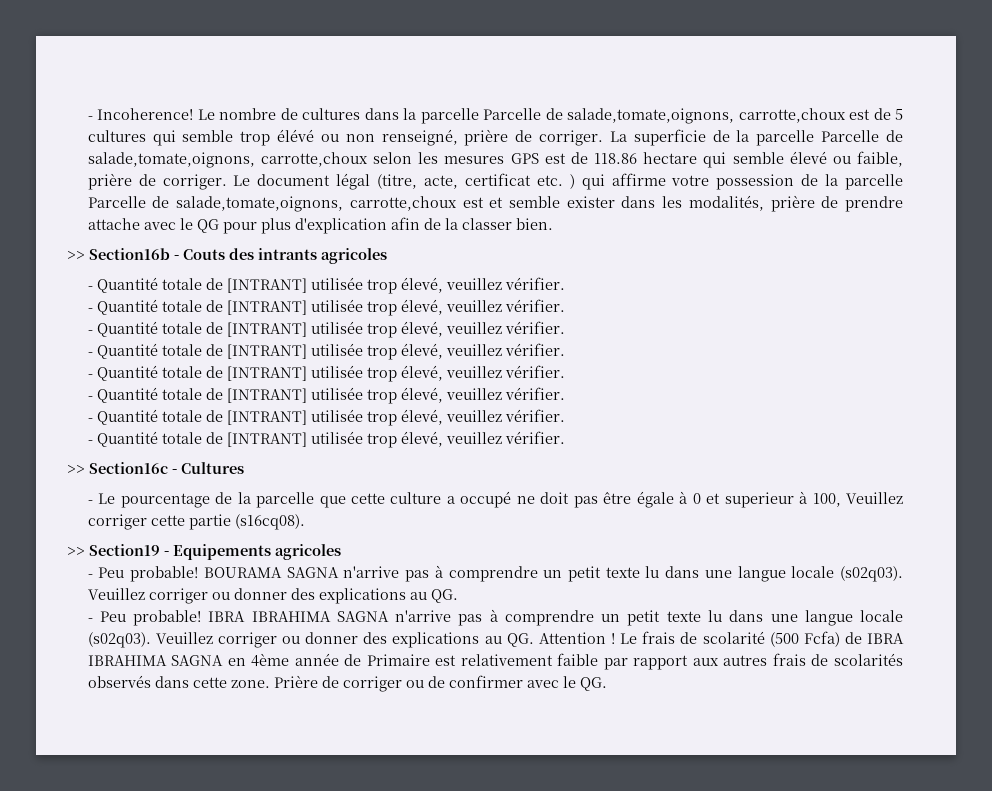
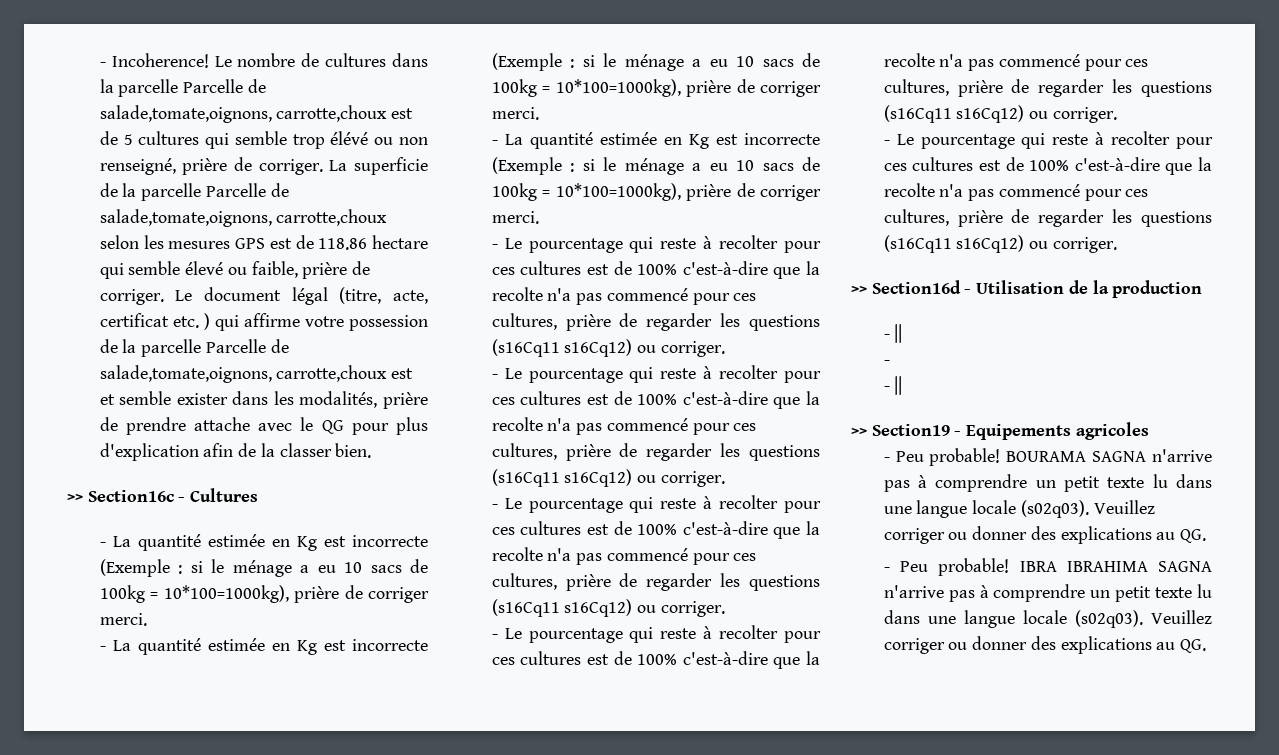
- >> Section16b - Couts des intrants agricoles
- - Quantité totale de [INTRANT] utilisée trop élevé, veuillez vérifier.
- - Quantité totale de [INTRANT] utilisée trop élevé, veuillez vérifier.
- - Quantité totale de [INTRANT] utilisée trop élevé, veuillez vérifier.
- - Quantité totale de [INTRANT] utilisée trop élevé, veuillez vérifier.
- - Quantité totale de [INTRANT] utilisée trop élevé, veuillez vérifier.
- - Quantité totale de [INTRANT] utilisée trop élevé, veuillez vérifier.
- - Quantité totale de [INTRANT] utilisée trop élevé, veuillez vérifier.
- - Quantité totale de [INTRANT] utilisée trop élevé, veuillez vérifier.
  >> Section16c - Cultures
- - Le pourcentage de la parcelle que cette culture a occupé ne doit pas être égale à 0 et superieur à 100, Veuillez corriger cette partie (s16cq08).
+ - La quantité estimée en Kg est incorrecte (Exemple : si le ménage a eu 10 sacs de 100kg = 10*100=1000kg), prière de corriger merci.
+ - La quantité estimée en Kg est incorrecte (Exemple : si le ménage a eu 10 sacs de 100kg = 10*100=1000kg), prière de corriger merci.
+ - La quantité estimée en Kg est incorrecte (Exemple : si le ménage a eu 10 sacs de 100kg = 10*100=1000kg), prière de corriger merci.
+ - Le pourcentage qui reste à recolter pour ces cultures est de 100% c'est-à-dire que la recolte n'a pas commencé pour ces cultures, prière de regarder les questions (s16Cq11 s16Cq12) ou corriger.
+ - Le pourcentage qui reste à recolter pour ces cultures est de 100% c'est-à-dire que la recolte n'a pas commencé pour ces cultures, prière de regarder les questions (s16Cq11 s16Cq12) ou corriger.
+ - Le pourcentage qui reste à recolter pour ces cultures est de 100% c'est-à-dire que la recolte n'a pas commencé pour ces cultures, prière de regarder les questions (s16Cq11 s16Cq12) ou corriger.
+ - Le pourcentage qui reste à recolter pour ces cultures est de 100% c'est-à-dire que la recolte n'a pas commencé pour ces cultures, prière de regarder les questions (s16Cq11 s16Cq12) ou corriger.
+ - Le pourcentage qui reste à recolter pour ces cultures est de 100% c'est-à-dire que la recolte n'a pas commencé pour ces cultures, prière de regarder les questions (s16Cq11 s16Cq12) ou corriger.
+ >> Section16d - Utilisation de la production
+ - ||
+ -
+ - ||
- IBRA IBRAHIMA SAGNA n'arrive pas à comprendre un petit texte lu dans une langue locale (s02q03). Veuillez corriger ou donner des explications au QG. Attention ! Le frais de scolarité (500 Fcfa) de IBRA IBRAHIMA SAGNA en 4ème année de Primaire est relativement faible par rapport aux autres frais de scolarités observés dans cette zone. Prière de corriger ou de confirmer avec le QG.
+ IBRA IBRAHIMA SAGNA n'arrive pas à comprendre un petit texte lu dans une langue locale (s02q03). Veuillez corriger ou donner des explications au QG.

